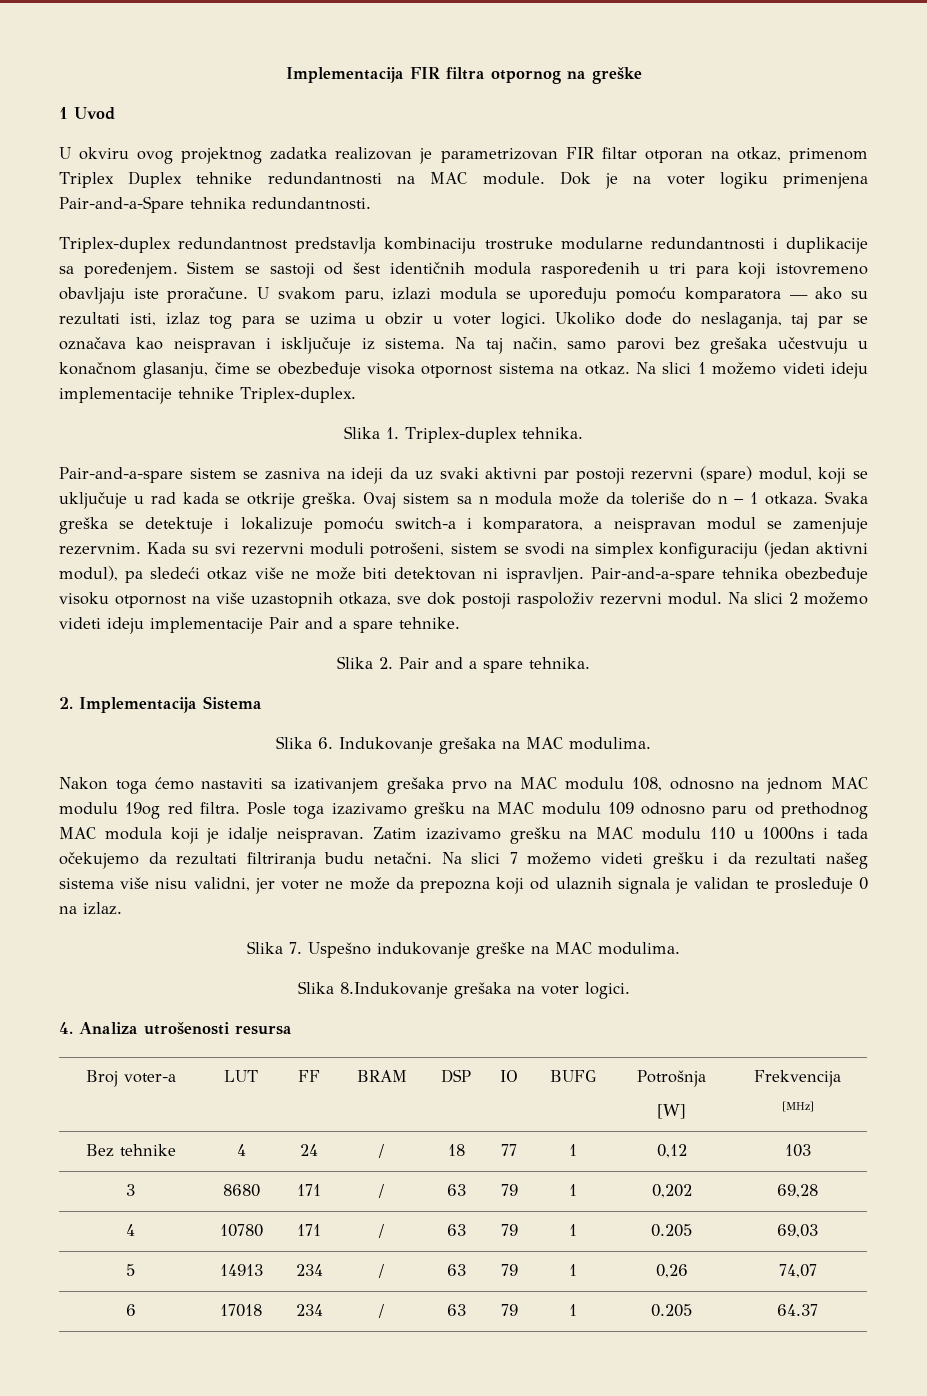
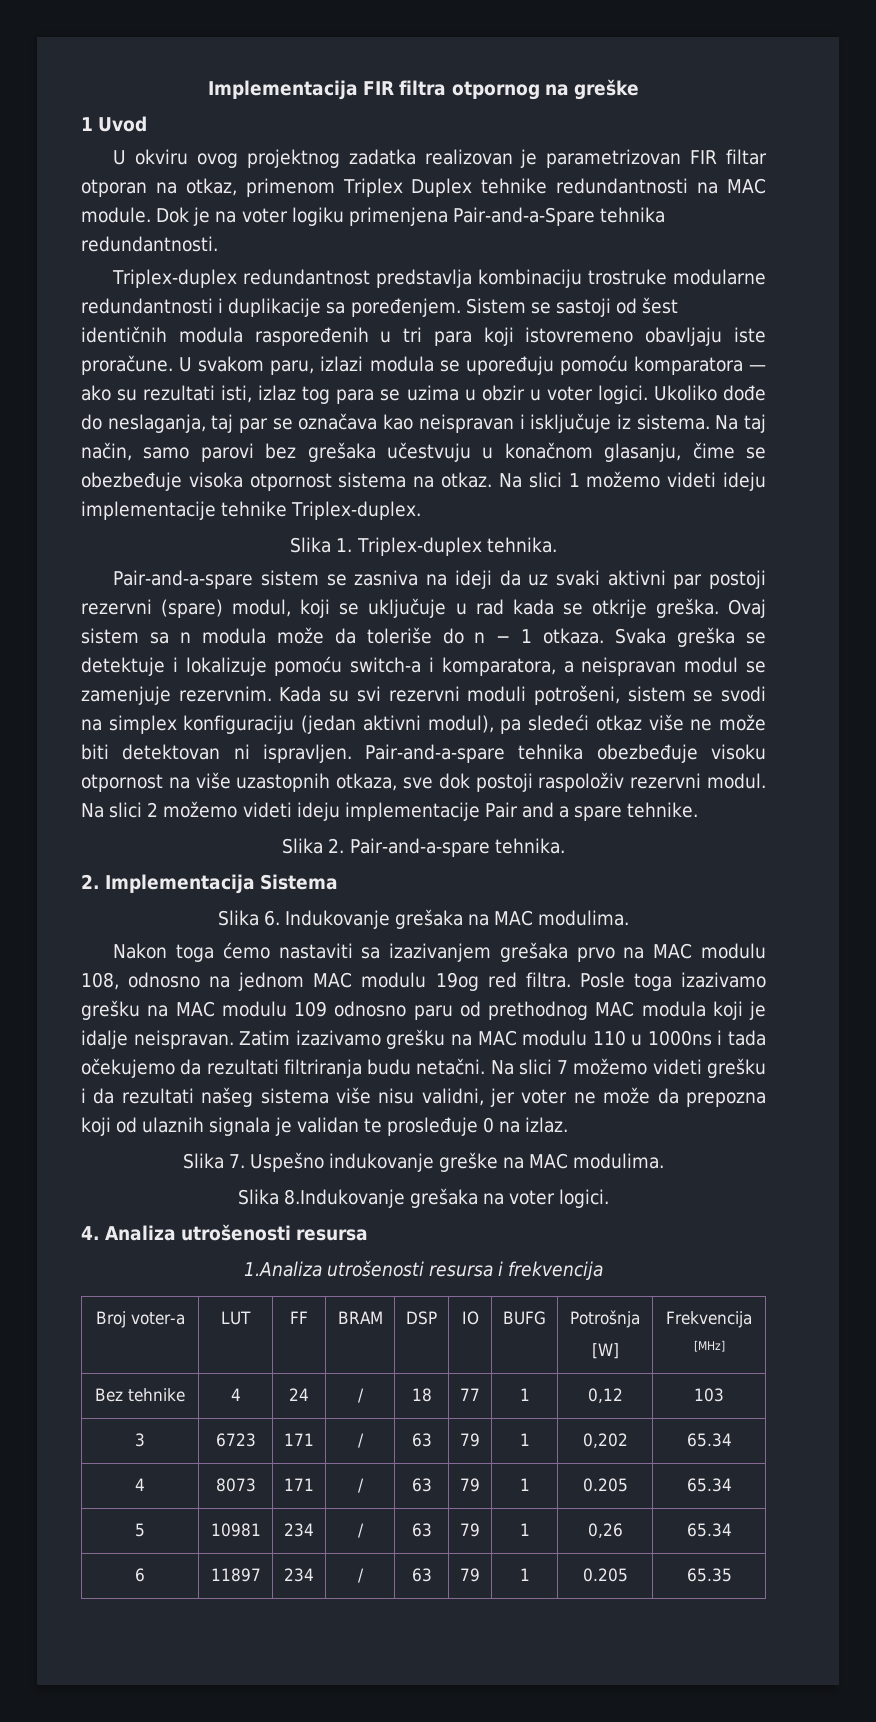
- Slika 2. Pair and a spare tehnika.
+ Slika 2. Pair-and-a-spare tehnika.
- Nakon toga ćemo nastaviti sa izativanjem grešaka prvo na MAC modulu 108, odnosno na jednom MAC modulu 19og red filtra.
+ Nakon toga ćemo nastaviti sa izazivanjem grešaka prvo na MAC modulu 108, odnosno na jednom MAC modulu 19og red filtra.
+ 1.Analiza utrošenosti resursa i frekvencija
- 3 | 8680 | 171 | / | 63 | 79 | 1 | 0,202 | 69,28
- 4 | 10780 | 171 | / | 63 | 79 | 1 | 0.205 | 69,03
+ 3 | 6723 | 171 | / | 63 | 79 | 1 | 0,202 | 65.34
+ 4 | 8073 | 171 | / | 63 | 79 | 1 | 0.205 | 65.34
- 5 | 14913 | 234 | / | 63 | 79 | 1 | 0,26 | 74,07
+ 5 | 10981 | 234 | / | 63 | 79 | 1 | 0,26 | 65.34
- 6 | 17018 | 234 | / | 63 | 79 | 1 | 0.205 | 64.37
+ 6 | 11897 | 234 | / | 63 | 79 | 1 | 0.205 | 65.35

